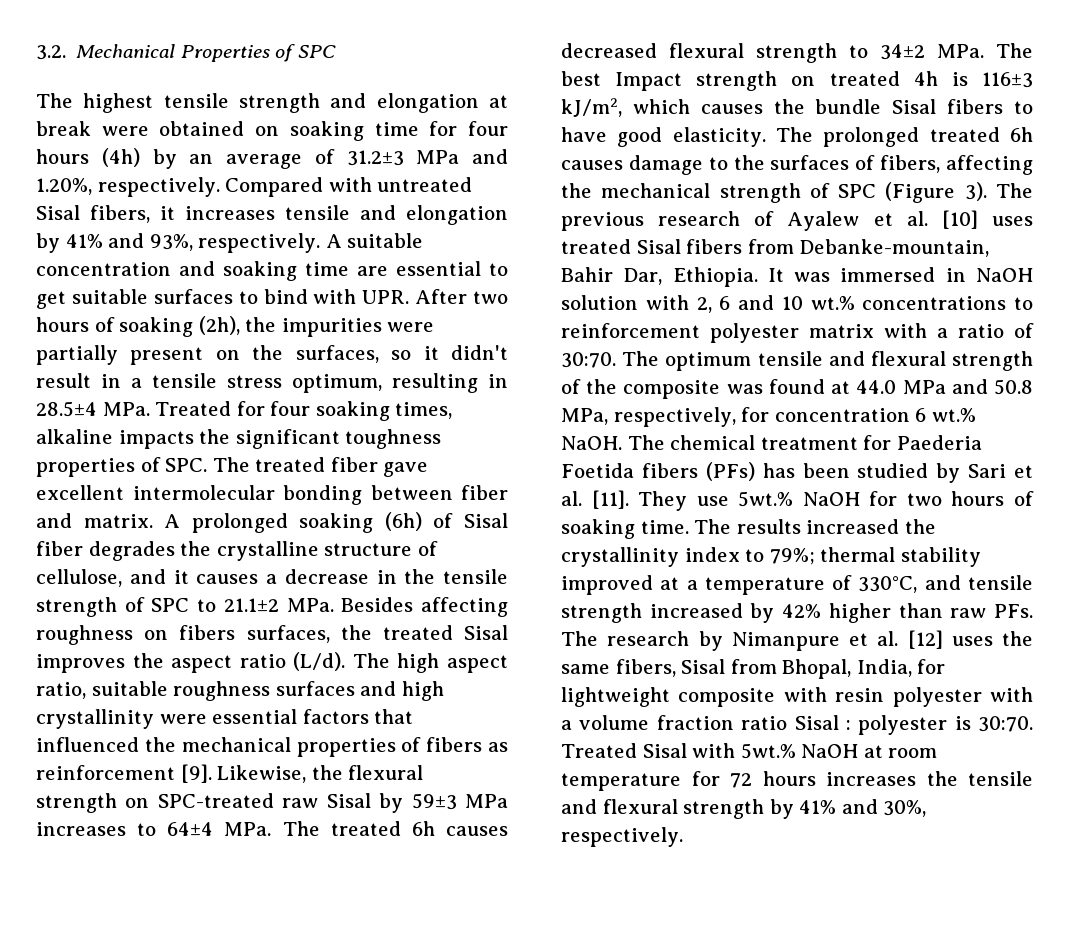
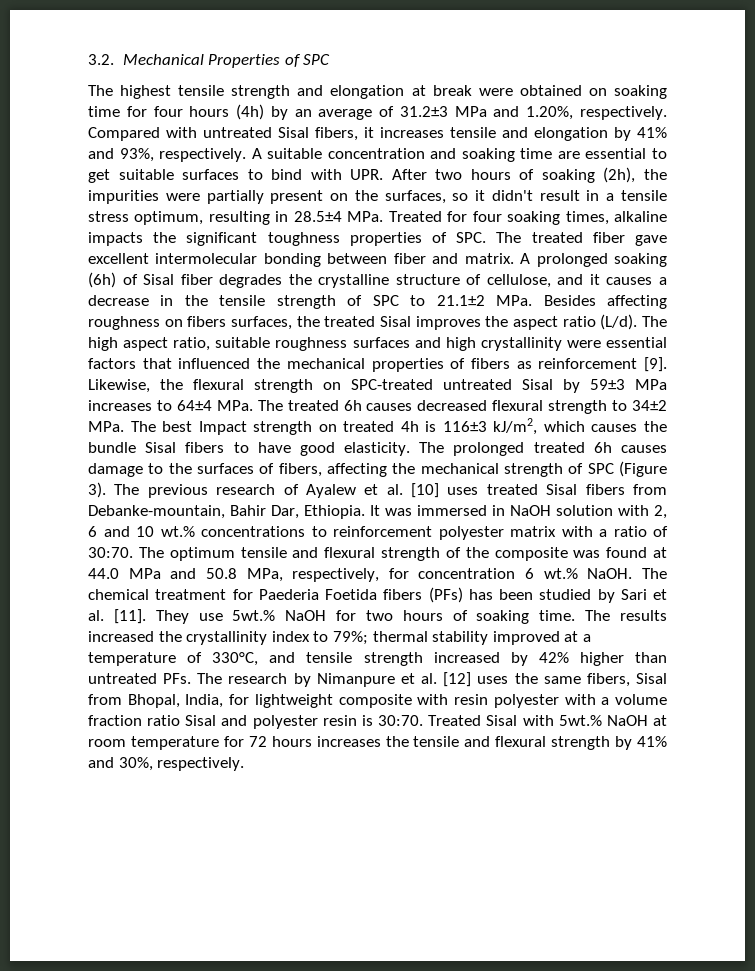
- Likewise, the flexural strength on SPC-treated raw Sisal by 59±3 MPa increases to 64±4 MPa. The treated 6h causes decreased flexural strength to 34±2 MPa. The best Impact strength on treated 4h is 116±3 kJ/m2, which causes the bundle Sisal fibers to have good elasticity.
+ Likewise, the flexural strength on SPC-treated untreated Sisal by 59±3 MPa increases to 64±4 MPa. The treated 6h causes decreased flexural strength to 34±2 MPa. The best Impact strength on treated 4h is 116±3 kJ/m2, which causes the bundle Sisal fibers to have good elasticity.
- The results increased the crystallinity index to 79%; thermal stability improved at a temperature of 330°C, and tensile strength increased by 42% higher than raw PFs. The research by Nimanpure et al. [12] uses the same fibers, Sisal from Bhopal, India, for lightweight composite with resin polyester with a volume fraction ratio Sisal : polyester is 30:70.
+ The results increased the crystallinity index to 79%; thermal stability improved at a temperature of 330°C, and tensile strength increased by 42% higher than untreated PFs. The research by Nimanpure et al. [12] uses the same fibers, Sisal from Bhopal, India, for lightweight composite with resin polyester with a volume fraction ratio Sisal and polyester resin is 30:70.

